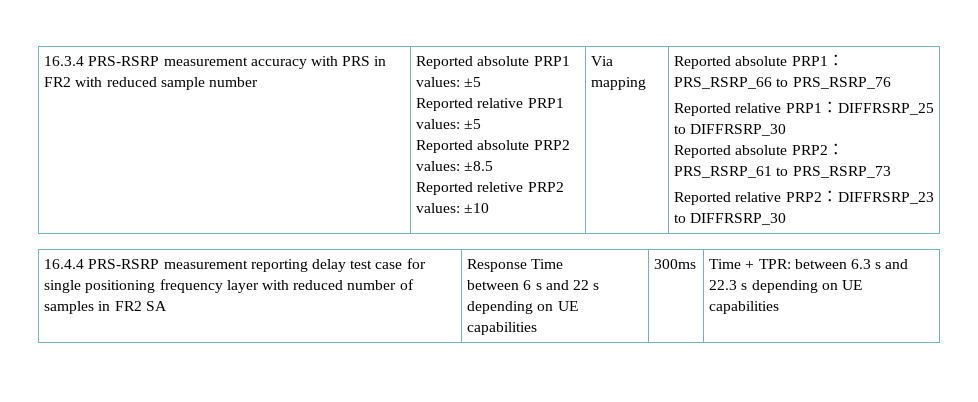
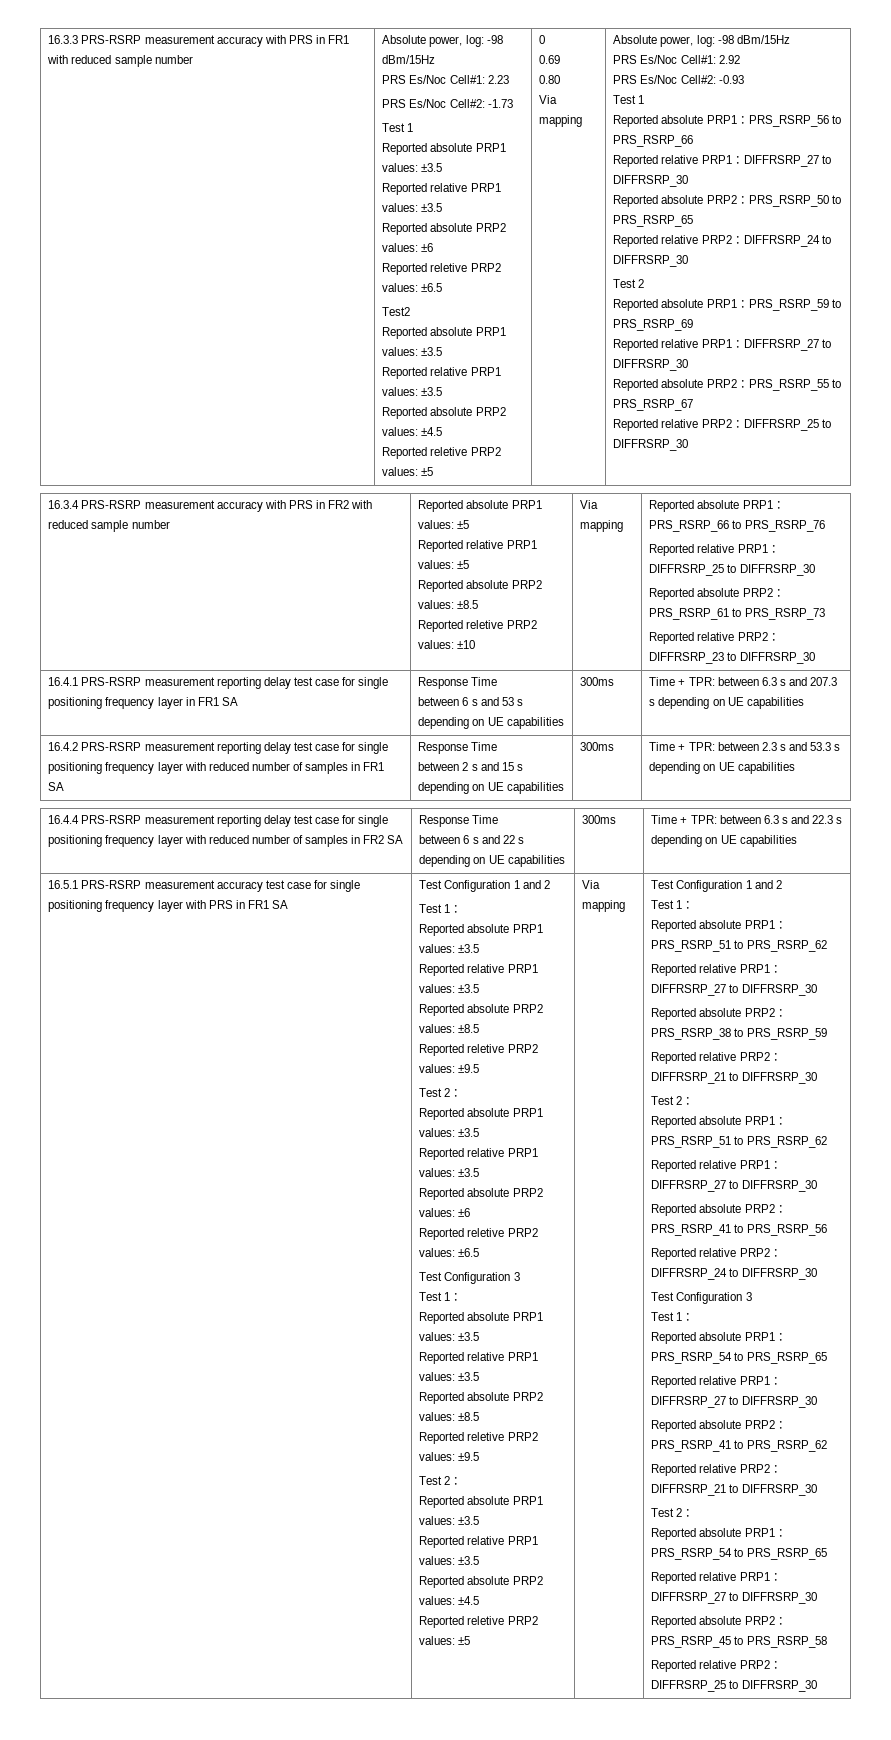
+ 16.3.3 PRS-RSRP measurement accuracy with PRS in FR1 with reduced sample number | Absolute power, log: -98 dBm/15Hz
+ PRS Es/Noc Cell#1: 2.23
+ PRS Es/Noc Cell#2: -1.73
+ Test 1
+ Reported absolute PRP1 values: ±3.5
+ Reported relative PRP1 values: ±3.5
+ Reported absolute PRP2 values: ±6
+ Reported reletive PRP2 values: ±6.5
+ Test2
+ Reported absolute PRP1 values: ±3.5
+ Reported relative PRP1 values: ±3.5
+ Reported absolute PRP2 values: ±4.5
+ Reported reletive PRP2 values: ±5 | 0
+ 0.69
+ 0.80
+ Via mapping | Absolute power, log: -98 dBm/15Hz
+ PRS Es/Noc Cell#1: 2.92
+ PRS Es/Noc Cell#2: -0.93
+ Test 1
+ Reported absolute PRP1：PRS_RSRP_56 to PRS_RSRP_66
+ Reported relative PRP1：DIFFRSRP_27 to DIFFRSRP_30
+ Reported absolute PRP2：PRS_RSRP_50 to PRS_RSRP_65
+ Reported relative PRP2：DIFFRSRP_24 to DIFFRSRP_30
+ Test 2
+ Reported absolute PRP1：PRS_RSRP_59 to PRS_RSRP_69
+ Reported relative PRP1：DIFFRSRP_27 to DIFFRSRP_30
+ Reported absolute PRP2：PRS_RSRP_55 to PRS_RSRP_67
+ Reported relative PRP2：DIFFRSRP_25 to DIFFRSRP_30
+ 16.4.1 PRS-RSRP measurement reporting delay test case for single positioning frequency layer in FR1 SA | Response Time
+ between 6 s and 53 s depending on UE capabilities | 300ms | Time + TPR: between 6.3 s and 207.3 s depending on UE capabilities
+ 16.4.2 PRS-RSRP measurement reporting delay test case for single positioning frequency layer with reduced number of samples in FR1 SA | Response Time
+ between 2 s and 15 s depending on UE capabilities | 300ms | Time + TPR: between 2.3 s and 53.3 s depending on UE capabilities
+ 16.5.1 PRS-RSRP measurement accuracy test case for single positioning frequency layer with PRS in FR1 SA | Test Configuration 1 and 2
+ Test 1：
+ Reported absolute PRP1 values: ±3.5
+ Reported relative PRP1 values: ±3.5
+ Reported absolute PRP2 values: ±8.5
+ Reported reletive PRP2 values: ±9.5
+ Test 2：
+ Reported absolute PRP1 values: ±3.5
+ Reported relative PRP1 values: ±3.5
+ Reported absolute PRP2 values: ±6
+ Reported reletive PRP2 values: ±6.5
+ Test Configuration 3
+ Test 1：
+ Reported absolute PRP1 values: ±3.5
+ Reported relative PRP1 values: ±3.5
+ Reported absolute PRP2 values: ±8.5
+ Reported reletive PRP2 values: ±9.5
+ Test 2：
+ Reported absolute PRP1 values: ±3.5
+ Reported relative PRP1 values: ±3.5
+ Reported absolute PRP2 values: ±4.5
+ Reported reletive PRP2 values: ±5 | Via mapping | Test Configuration 1 and 2
+ Test 1：
+ Reported absolute PRP1：PRS_RSRP_51 to PRS_RSRP_62
+ Reported relative PRP1：DIFFRSRP_27 to DIFFRSRP_30
+ Reported absolute PRP2：PRS_RSRP_38 to PRS_RSRP_59
+ Reported relative PRP2：DIFFRSRP_21 to DIFFRSRP_30
+ Test 2：
+ Reported absolute PRP1：PRS_RSRP_51 to PRS_RSRP_62
+ Reported relative PRP1：DIFFRSRP_27 to DIFFRSRP_30
+ Reported absolute PRP2：PRS_RSRP_41 to PRS_RSRP_56
+ Reported relative PRP2：DIFFRSRP_24 to DIFFRSRP_30
+ Test Configuration 3
+ Test 1：
+ Reported absolute PRP1：PRS_RSRP_54 to PRS_RSRP_65
+ Reported relative PRP1：DIFFRSRP_27 to DIFFRSRP_30
+ Reported absolute PRP2：PRS_RSRP_41 to PRS_RSRP_62
+ Reported relative PRP2：DIFFRSRP_21 to DIFFRSRP_30
+ Test 2：
+ Reported absolute PRP1：PRS_RSRP_54 to PRS_RSRP_65
+ Reported relative PRP1：DIFFRSRP_27 to DIFFRSRP_30
+ Reported absolute PRP2：PRS_RSRP_45 to PRS_RSRP_58
+ Reported relative PRP2：DIFFRSRP_25 to DIFFRSRP_30

